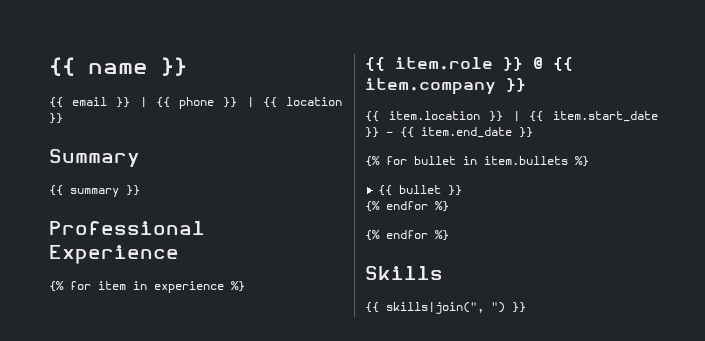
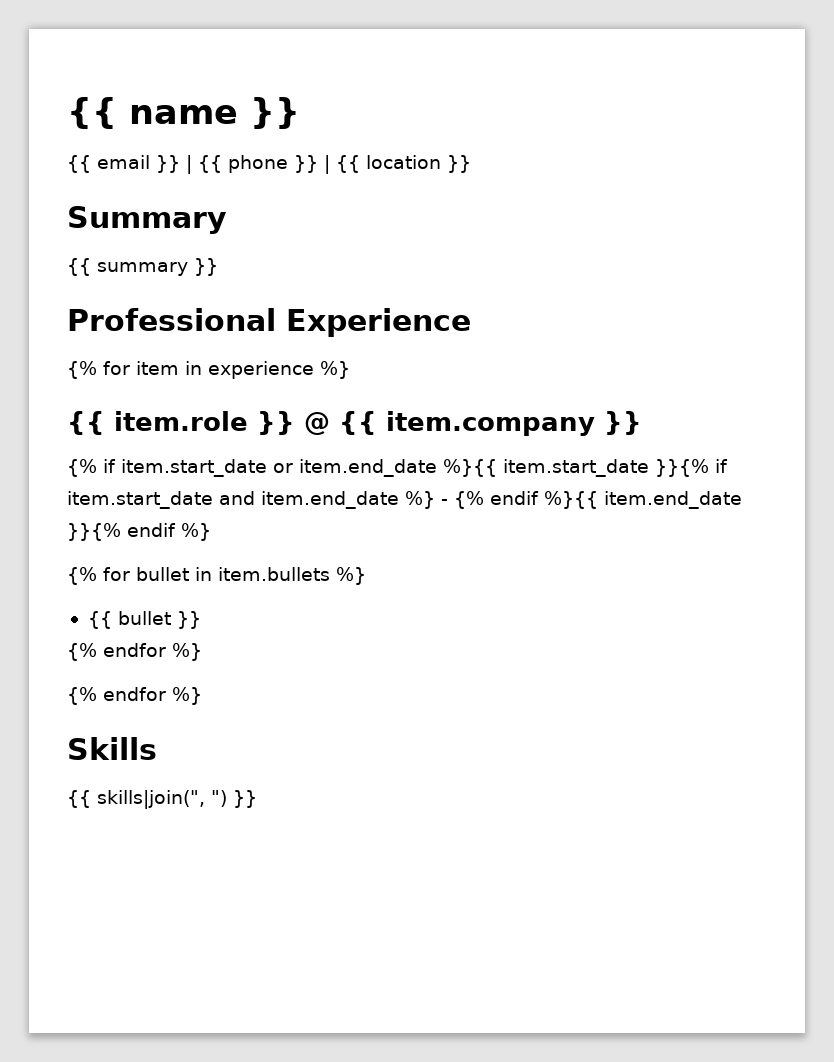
- {{ item.location }} | {{ item.start_date }} - {{ item.end_date }}
+ {% if item.start_date or item.end_date %}{{ item.start_date }}{% if item.start_date and item.end_date %} - {% endif %}{{ item.end_date }}{% endif %}

